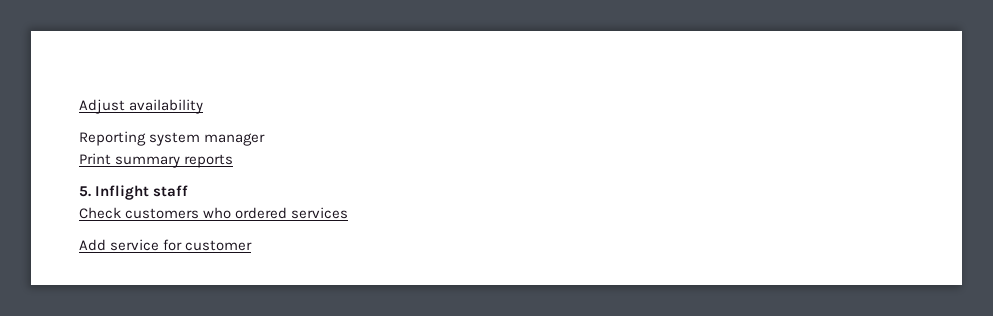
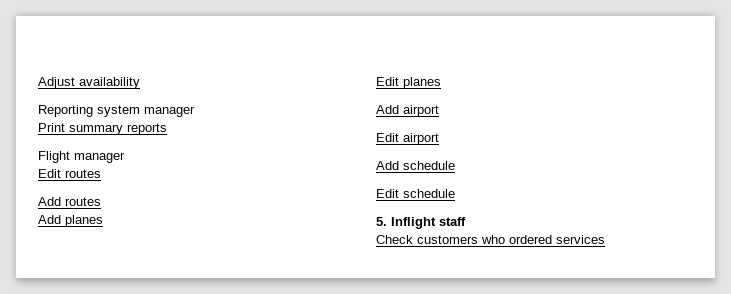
+ Flight manager
+ Edit routes
+ Add routes
+ Add planes
+ Edit planes
+ Add airport
+ Edit airport
+ Add schedule
+ Edit schedule
- Add service for customer

